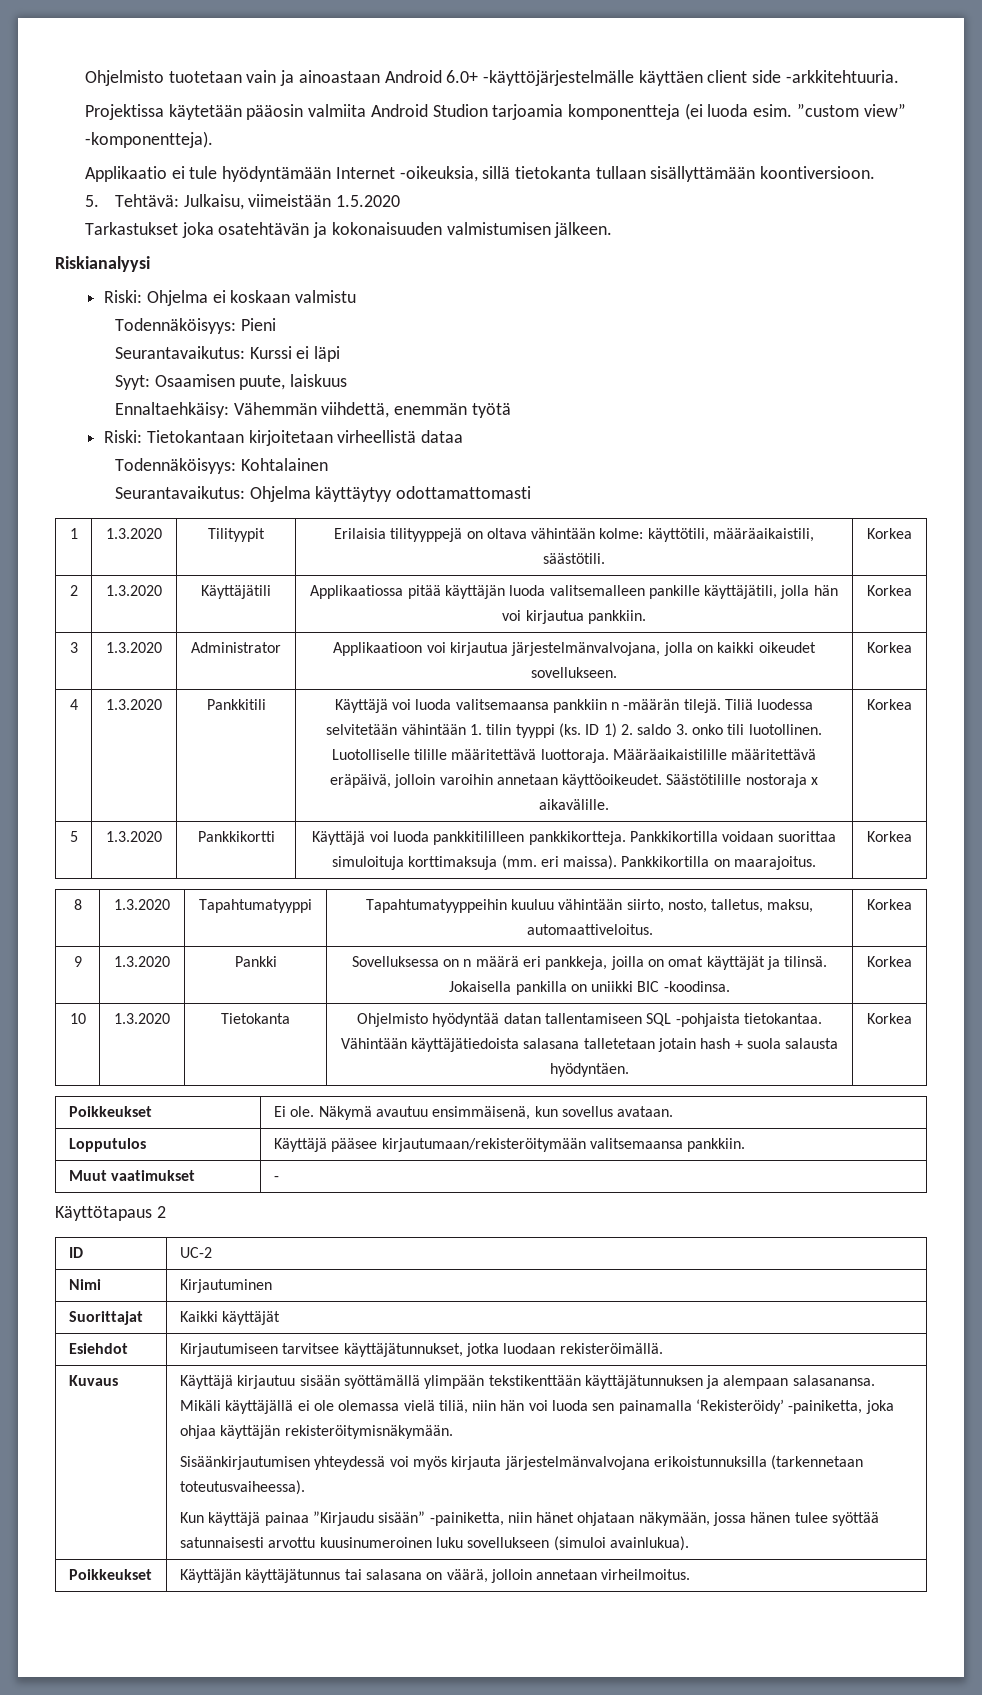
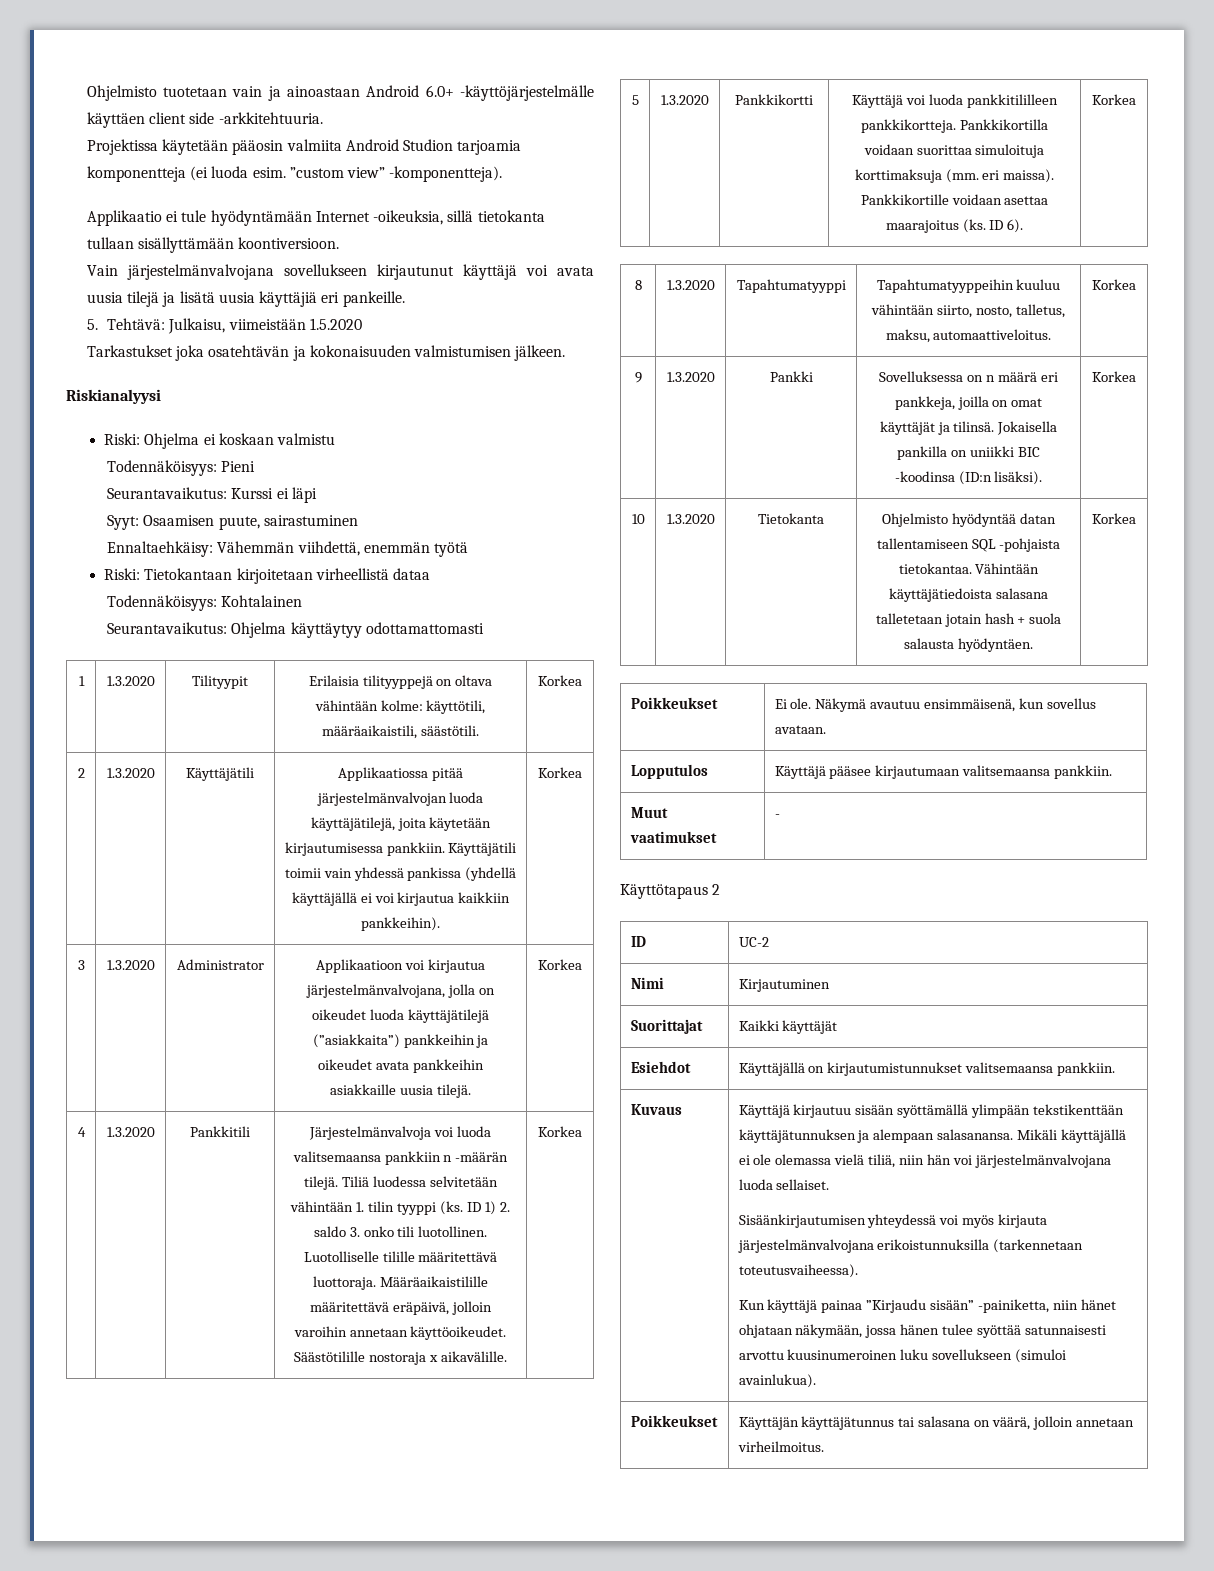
+ Vain järjestelmänvalvojana sovellukseen kirjautunut käyttäjä voi avata uusia tilejä ja lisätä uusia käyttäjiä eri pankeille.
- Syyt: Osaamisen puute, laiskuus
+ Syyt: Osaamisen puute, sairastuminen
- 2 | 1.3.2020 | Käyttäjätili | Applikaatiossa pitää käyttäjän luoda valitsemalleen pankille käyttäjätili, jolla hän voi kirjautua pankkiin. | Korkea
+ 2 | 1.3.2020 | Käyttäjätili | Applikaatiossa pitää järjestelmänvalvojan luoda käyttäjätilejä, joita käytetään kirjautumisessa pankkiin. Käyttäjätili toimii vain yhdessä pankissa (yhdellä käyttäjällä ei voi kirjautua kaikkiin pankkeihin). | Korkea
- 3 | 1.3.2020 | Administrator | Applikaatioon voi kirjautua järjestelmänvalvojana, jolla on kaikki oikeudet sovellukseen. | Korkea
+ 3 | 1.3.2020 | Administrator | Applikaatioon voi kirjautua järjestelmänvalvojana, jolla on oikeudet luoda käyttäjätilejä (”asiakkaita”) pankkeihin ja oikeudet avata pankkeihin asiakkaille uusia tilejä. | Korkea
- Käyttäjä voi luoda valitsemaansa pankkiin n -määrän tilejä.
+ Järjestelmänvalvoja voi luoda valitsemaansa pankkiin n -määrän tilejä.
- 5 | 1.3.2020 | Pankkikortti | Käyttäjä voi luoda pankkitililleen pankkikortteja. Pankkikortilla voidaan suorittaa simuloituja korttimaksuja (mm. eri maissa). Pankkikortilla on maarajoitus. | Korkea
+ 5 | 1.3.2020 | Pankkikortti | Käyttäjä voi luoda pankkitililleen pankkikortteja. Pankkikortilla voidaan suorittaa simuloituja korttimaksuja (mm. eri maissa). Pankkikortille voidaan asettaa maarajoitus (ks. ID 6). | Korkea
- 9 | 1.3.2020 | Pankki | Sovelluksessa on n määrä eri pankkeja, joilla on omat käyttäjät ja tilinsä. Jokaisella pankilla on uniikki BIC -koodinsa. | Korkea
+ 9 | 1.3.2020 | Pankki | Sovelluksessa on n määrä eri pankkeja, joilla on omat käyttäjät ja tilinsä. Jokaisella pankilla on uniikki BIC -koodinsa (ID:n lisäksi). | Korkea
- Lopputulos | Käyttäjä pääsee kirjautumaan/rekisteröitymään valitsemaansa pankkiin.
+ Lopputulos | Käyttäjä pääsee kirjautumaan valitsemaansa pankkiin.
- Esiehdot | Kirjautumiseen tarvitsee käyttäjätunnukset, jotka luodaan rekisteröimällä.
+ Esiehdot | Käyttäjällä on kirjautumistunnukset valitsemaansa pankkiin.
- Mikäli käyttäjällä ei ole olemassa vielä tiliä, niin hän voi luoda sen painamalla ‘Rekisteröidy’ -painiketta, joka ohjaa käyttäjän rekisteröitymisnäkymään.
+ Mikäli käyttäjällä ei ole olemassa vielä tiliä, niin hän voi järjestelmänvalvojana luoda sellaiset.

